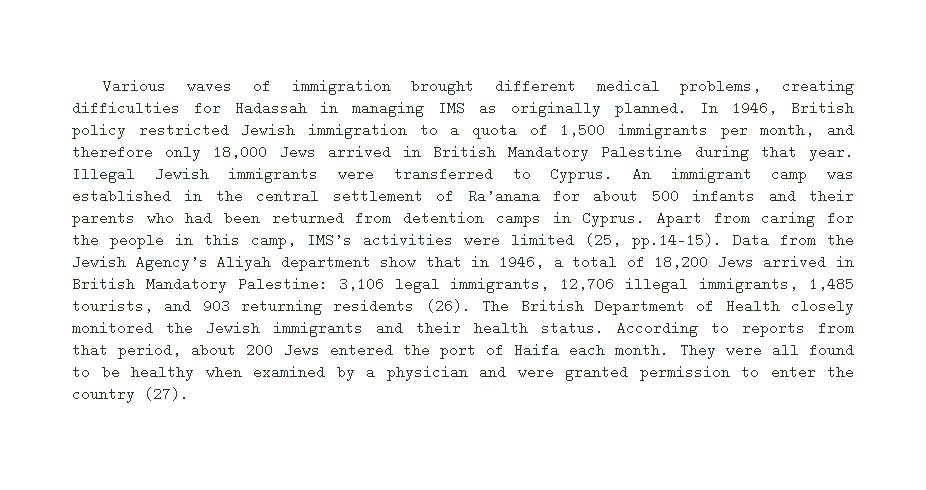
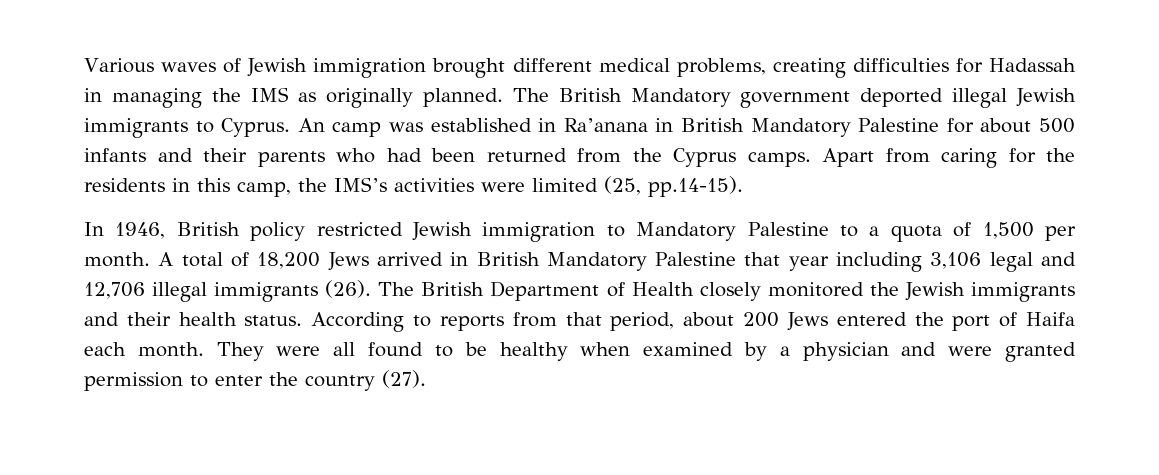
- Various waves of immigration brought different medical problems, creating difficulties for Hadassah in managing IMS as originally planned.
+ Various waves of Jewish immigration brought different medical problems, creating difficulties for Hadassah in managing the IMS as originally planned.
- In 1946, British policy restricted Jewish immigration to a quota of 1,500 immigrants per month, and therefore only 18,000 Jews arrived in British Mandatory Palestine during that year. Illegal Jewish immigrants were transferred to Cyprus. An immigrant camp was established in the central settlement of Ra’anana for about 500 infants and their parents who had been returned from detention camps in Cyprus.
+ The British Mandatory government deported illegal Jewish immigrants to Cyprus. An camp was established in Ra’anana in British Mandatory Palestine for about 500 infants and their parents who had been returned from the Cyprus camps.
- Apart from caring for the people in this camp, IMS’s activities were limited (25, pp.14-15). Data from the Jewish Agency’s Aliyah department show that in 1946, a total of 18,200 Jews arrived in British Mandatory Palestine: 3,106 legal immigrants, 12,706 illegal immigrants, 1,485 tourists, and 903 returning residents (26).
+ Apart from caring for the residents in this camp, the IMS’s activities were limited (25, pp.14-15).
+ In 1946, British policy restricted Jewish immigration to Mandatory Palestine to a quota of 1,500 per month. A total of 18,200 Jews arrived in British Mandatory Palestine that year including 3,106 legal and 12,706 illegal immigrants (26).

